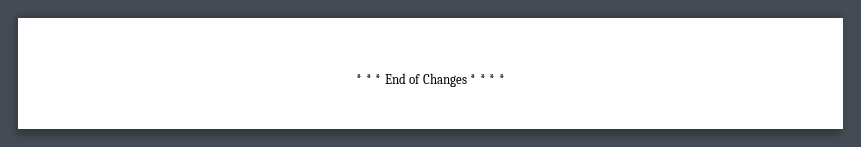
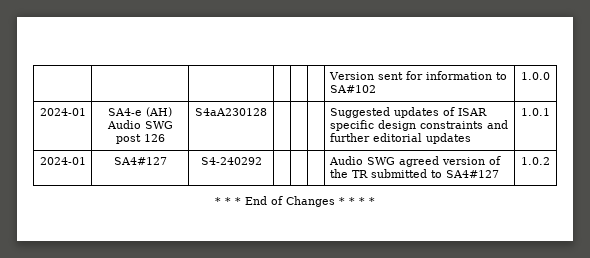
+ | | | | | | Version sent for information to SA#102 | 1.0.0
+ 2024-01 | SA4-e (AH) Audio SWG post 126 | S4aA230128 | | | | Suggested updates of ISAR specific design constraints and further editorial updates | 1.0.1
+ 2024-01 | SA4#127 | S4-240292 | | | | Audio SWG agreed version of the TR submitted to SA4#127 | 1.0.2

